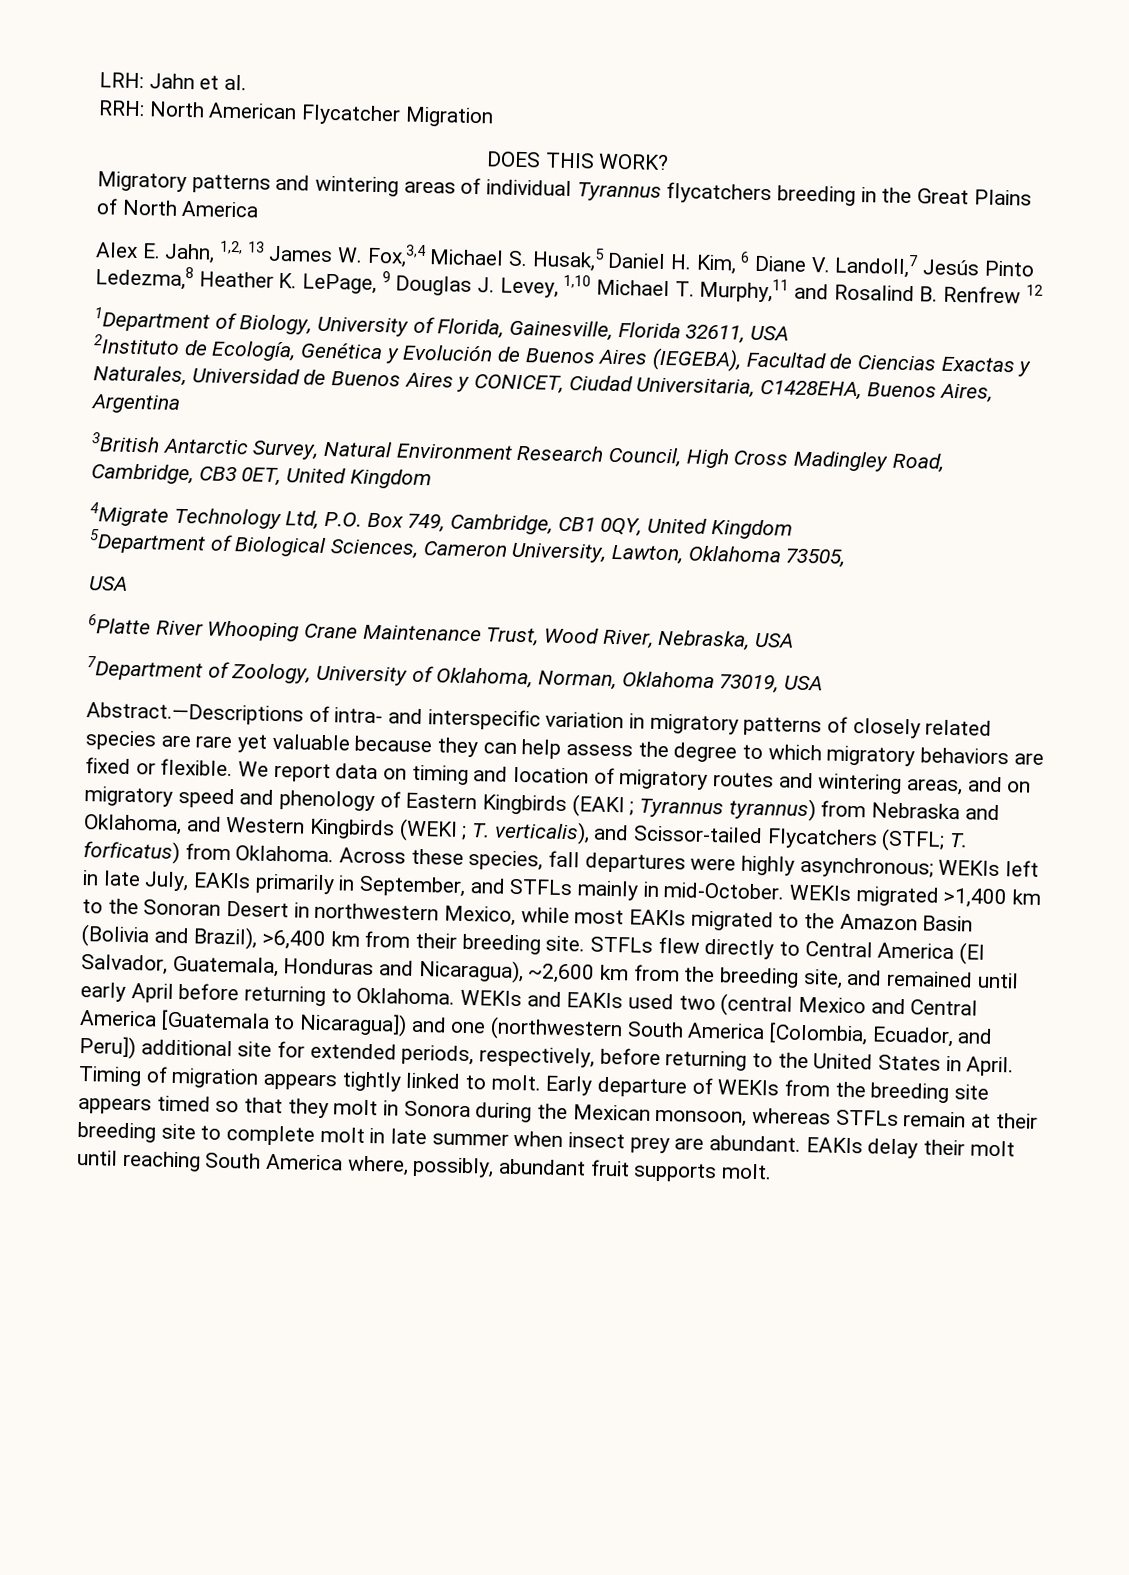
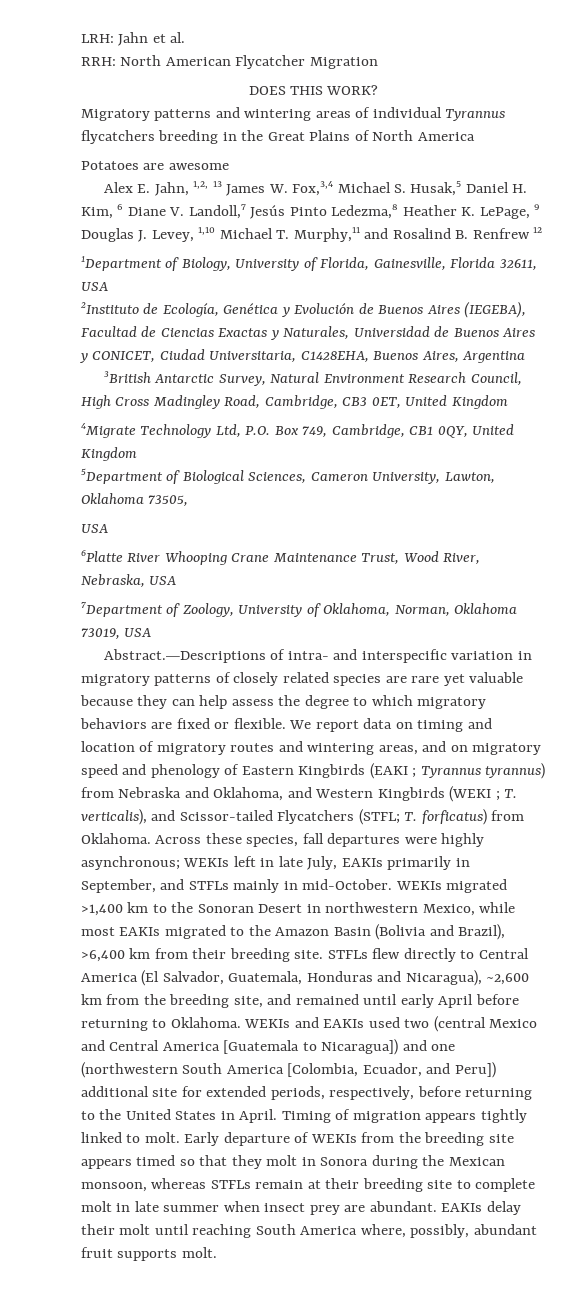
+ Potatoes are awesome

